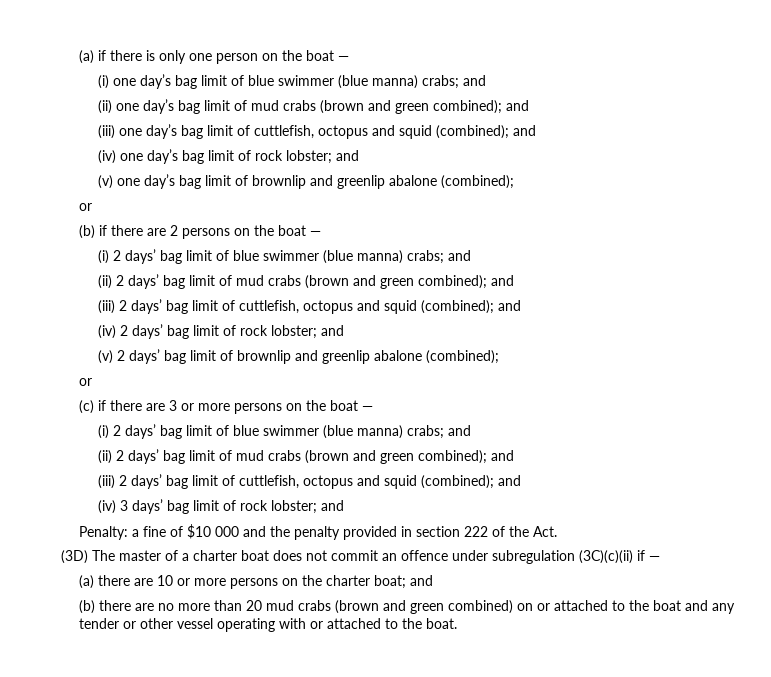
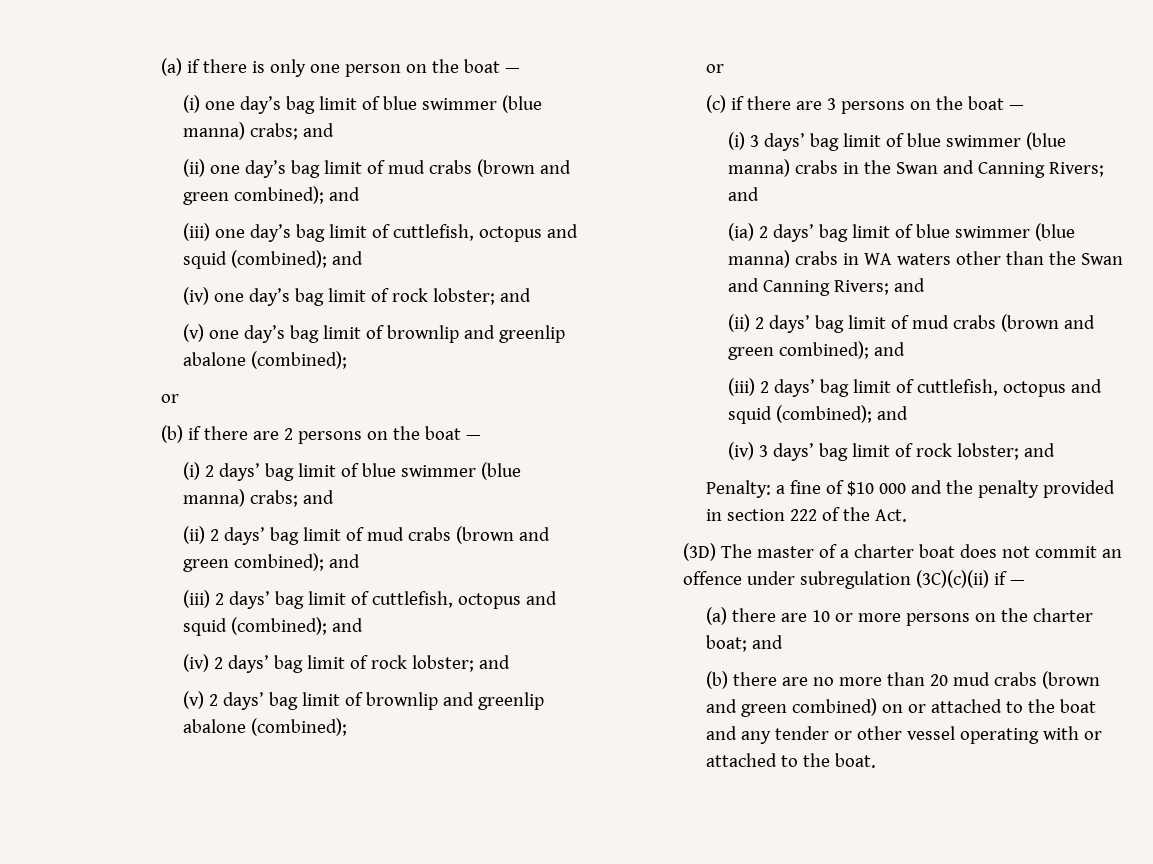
- (c) if there are 3 or more persons on the boat —
- (i) 2 days’ bag limit of blue swimmer (blue manna) crabs; and
+ (c) if there are 3 persons on the boat —
+ (i) 3 days’ bag limit of blue swimmer (blue manna) crabs in the Swan and Canning Rivers; and
+ (ia) 2 days’ bag limit of blue swimmer (blue manna) crabs in WA waters other than the Swan and Canning Rivers; and

